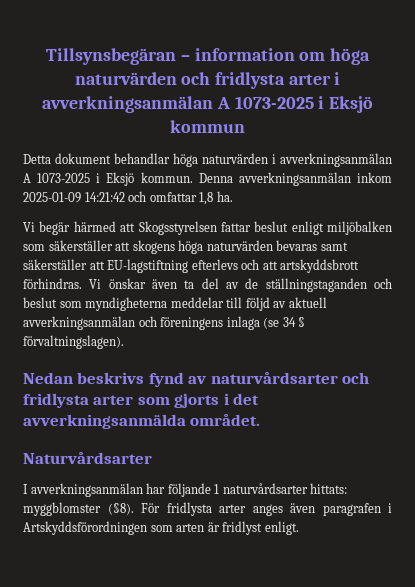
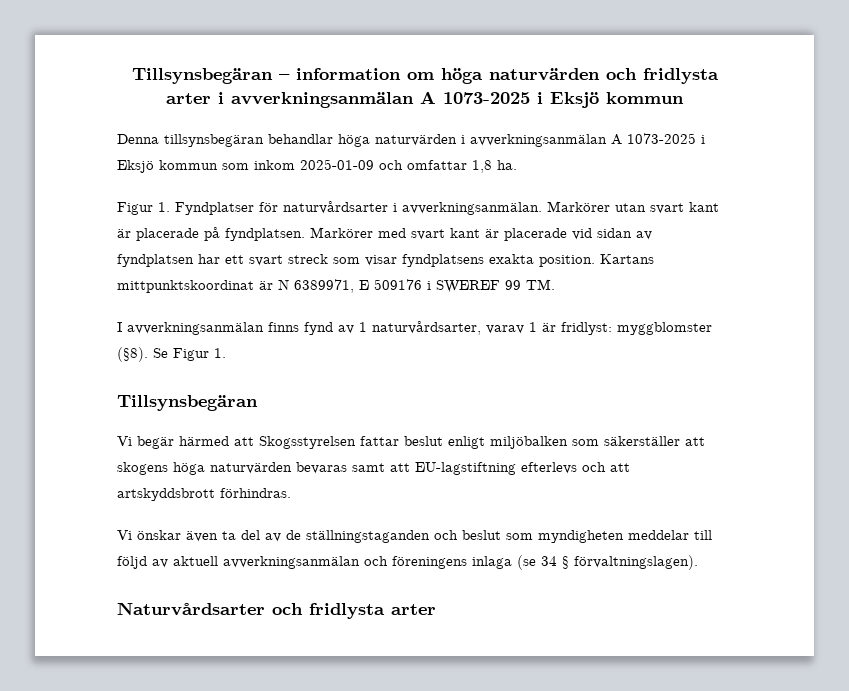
- Detta dokument behandlar höga naturvärden i avverkningsanmälan A 1073-2025 i Eksjö kommun. Denna avverkningsanmälan inkom 2025-01-09 14:21:42 och omfattar 1,8 ha.
+ Denna tillsynsbegäran behandlar höga naturvärden i avverkningsanmälan A 1073-2025 i Eksjö kommun som inkom 2025-01-09 och omfattar 1,8 ha.
+ Figur 1. Fyndplatser för naturvårdsarter i avverkningsanmälan. Markörer utan svart kant är placerade på fyndplatsen. Markörer med svart kant är placerade vid sidan av fyndplatsen har ett svart streck som visar fyndplatsens exakta position. Kartans mittpunktskoordinat är N 6389971, E 509176 i SWEREF 99 TM.
+ I avverkningsanmälan finns fynd av 1 naturvårdsarter, varav 1 är fridlyst: myggblomster (§8). Se Figur 1.
+ Tillsynsbegäran
- Vi begär härmed att Skogsstyrelsen fattar beslut enligt miljöbalken som säkerställer att skogens höga naturvärden bevaras samt säkerställer att EU-lagstiftning efterlevs och att artskyddsbrott förhindras. Vi önskar även ta del av de ställningstaganden och beslut som myndigheterna meddelar till följd av aktuell avverkningsanmälan och föreningens inlaga (se 34 § förvaltningslagen).
+ Vi begär härmed att Skogsstyrelsen fattar beslut enligt miljöbalken som säkerställer att skogens höga naturvärden bevaras samt att EU-lagstiftning efterlevs och att artskyddsbrott förhindras.
+ Vi önskar även ta del av de ställningstaganden och beslut som myndigheten meddelar till följd av aktuell avverkningsanmälan och föreningens inlaga (se 34 § förvaltningslagen).
- Nedan beskrivs fynd av naturvårdsarter och fridlysta arter som gjorts i det avverkningsanmälda området.
- Naturvårdsarter
- I avverkningsanmälan har följande 1 naturvårdsarter hittats: myggblomster (§8). För fridlysta arter anges även paragrafen i Artskyddsförordningen som arten är fridlyst enligt.
+ Naturvårdsarter och fridlysta arter

